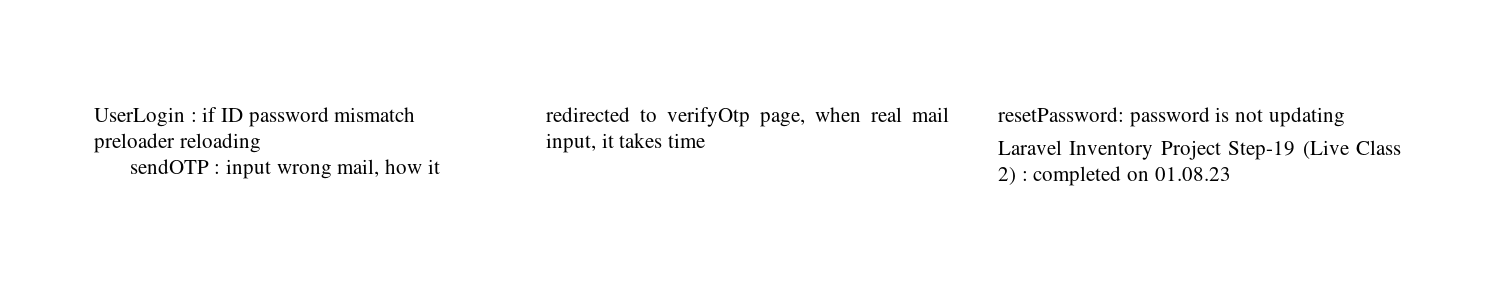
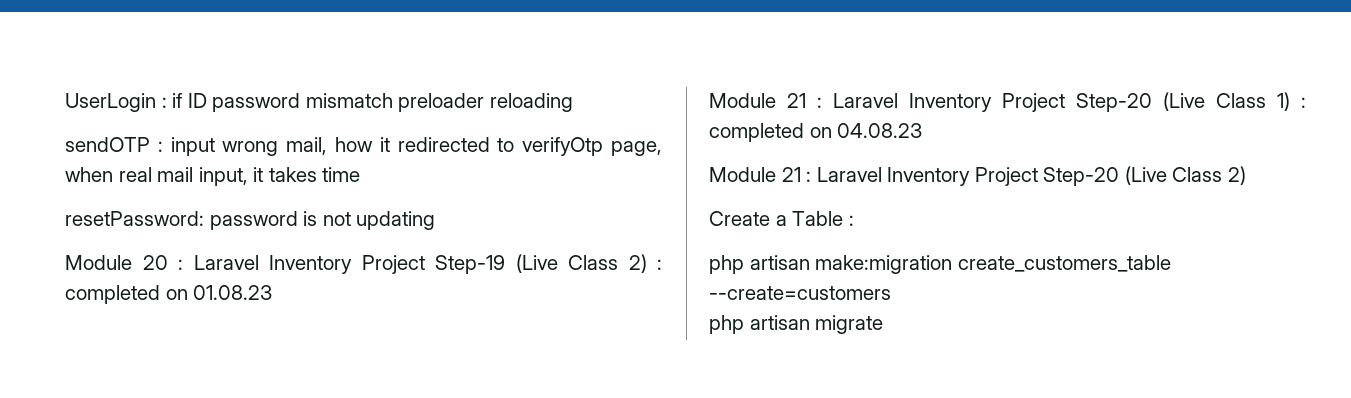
- Laravel Inventory Project Step-19 (Live Class 2) : completed on 01.08.23
+ Module 20 : Laravel Inventory Project Step-19 (Live Class 2) : completed on 01.08.23
+ Module 21 : Laravel Inventory Project Step-20 (Live Class 1) : completed on 04.08.23
+ Module 21 : Laravel Inventory Project Step-20 (Live Class 2)
+ Create a Table :
+ php artisan make:migration create_customers_table --create=customers
+ php artisan migrate

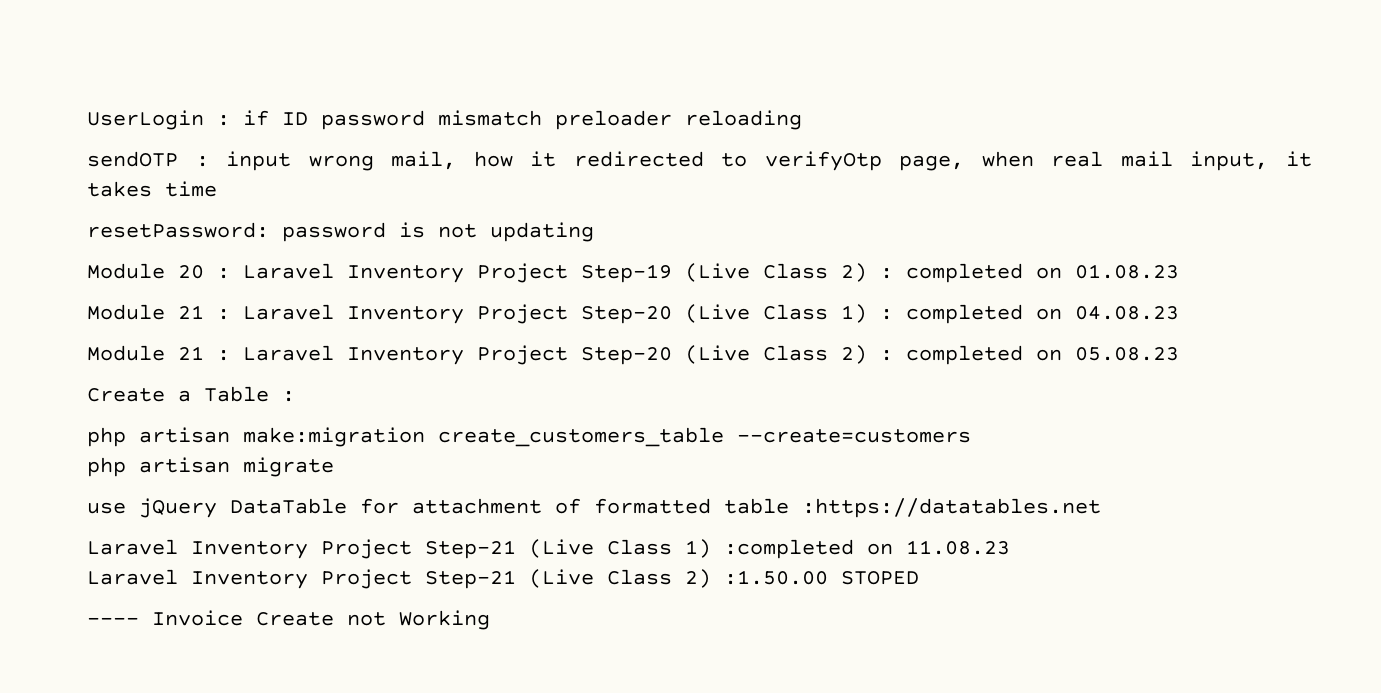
- Module 21 : Laravel Inventory Project Step-20 (Live Class 2)
+ Module 21 : Laravel Inventory Project Step-20 (Live Class 2) : completed on 05.08.23
+ use jQuery DataTable for attachment of formatted table :https://datatables.net
+ Laravel Inventory Project Step-21 (Live Class 1) :completed on 11.08.23
+ Laravel Inventory Project Step-21 (Live Class 2) :1.50.00 STOPED
+ ---- Invoice Create not Working

